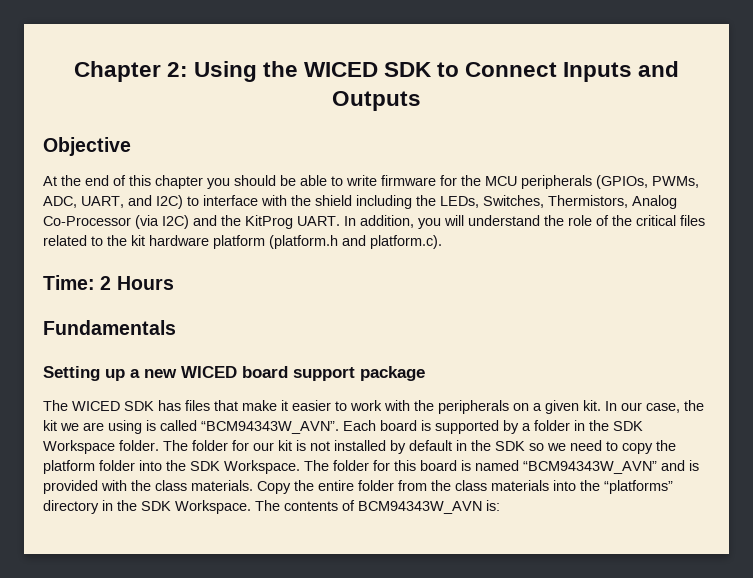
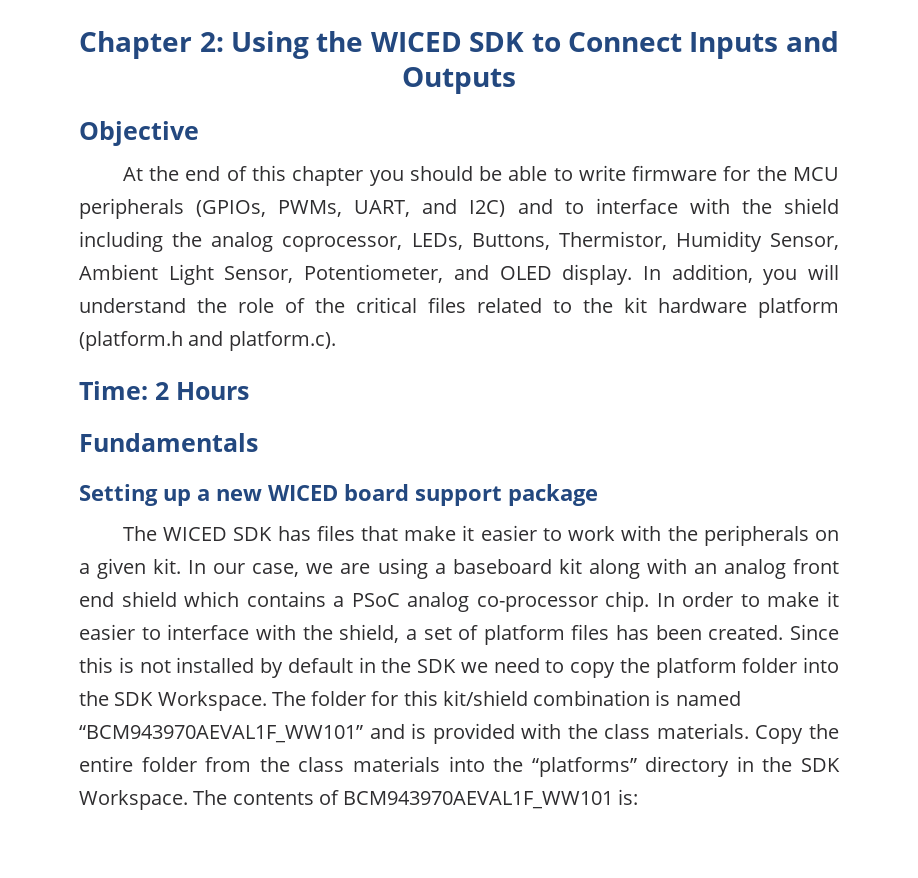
- At the end of this chapter you should be able to write firmware for the MCU peripherals (GPIOs, PWMs, ADC, UART, and I2C) to interface with the shield including the LEDs, Switches, Thermistors, Analog Co-Processor (via I2C) and the KitProg UART.
+ At the end of this chapter you should be able to write firmware for the MCU peripherals (GPIOs, PWMs, UART, and I2C) and to interface with the shield including the analog coprocessor, LEDs, Buttons, Thermistor, Humidity Sensor, Ambient Light Sensor, Potentiometer, and OLED display.
- In our case, the kit we are using is called “BCM94343W_AVN”. Each board is supported by a folder in the SDK Workspace folder. The folder for our kit is not installed by default in the SDK so we need to copy the platform folder into the SDK Workspace.
+ In our case, we are using a baseboard kit along with an analog front end shield which contains a PSoC analog co-processor chip. In order to make it easier to interface with the shield, a set of platform files has been created. Since this is not installed by default in the SDK we need to copy the platform folder into the SDK Workspace.
- The folder for this board is named “BCM94343W_AVN” and is provided with the class materials.
+ The folder for this kit/shield combination is named “BCM943970AEVAL1F_WW101” and is provided with the class materials.
- The contents of BCM94343W_AVN is:
+ The contents of BCM943970AEVAL1F_WW101 is:

